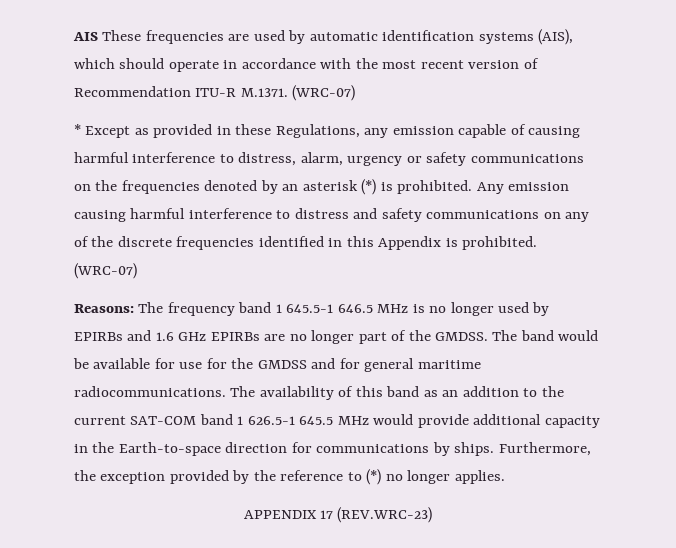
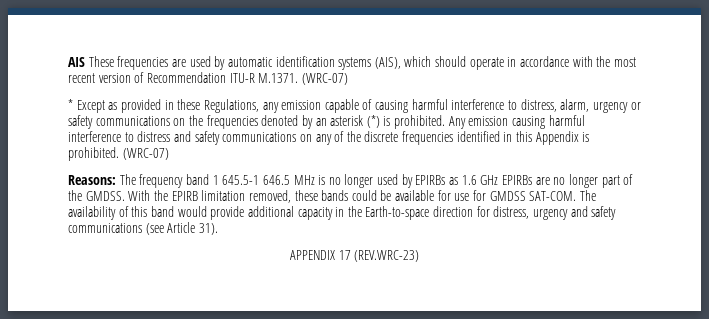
- Reasons: The frequency band 1 645.5-1 646.5 MHz is no longer used by EPIRBs and 1.6 GHz EPIRBs are no longer part of the GMDSS.
+ Reasons: The frequency band 1 645.5-1 646.5 MHz is no longer used by EPIRBs as 1.6 GHz EPIRBs are no longer part of the GMDSS.
- The band would be available for use for the GMDSS and for general maritime radiocommunications.
+ With the EPIRB limitation removed, these bands could be available for use for GMDSS SAT-COM.
- The availability of this band as an addition to the current SAT-COM band 1 626.5-1 645.5 MHz would provide additional capacity in the Earth-to-space direction for communications by ships. Furthermore, the exception provided by the reference to (*) no longer applies.
+ The availability of this band would provide additional capacity in the Earth-to-space direction for distress, urgency and safety communications (see Article 31).

